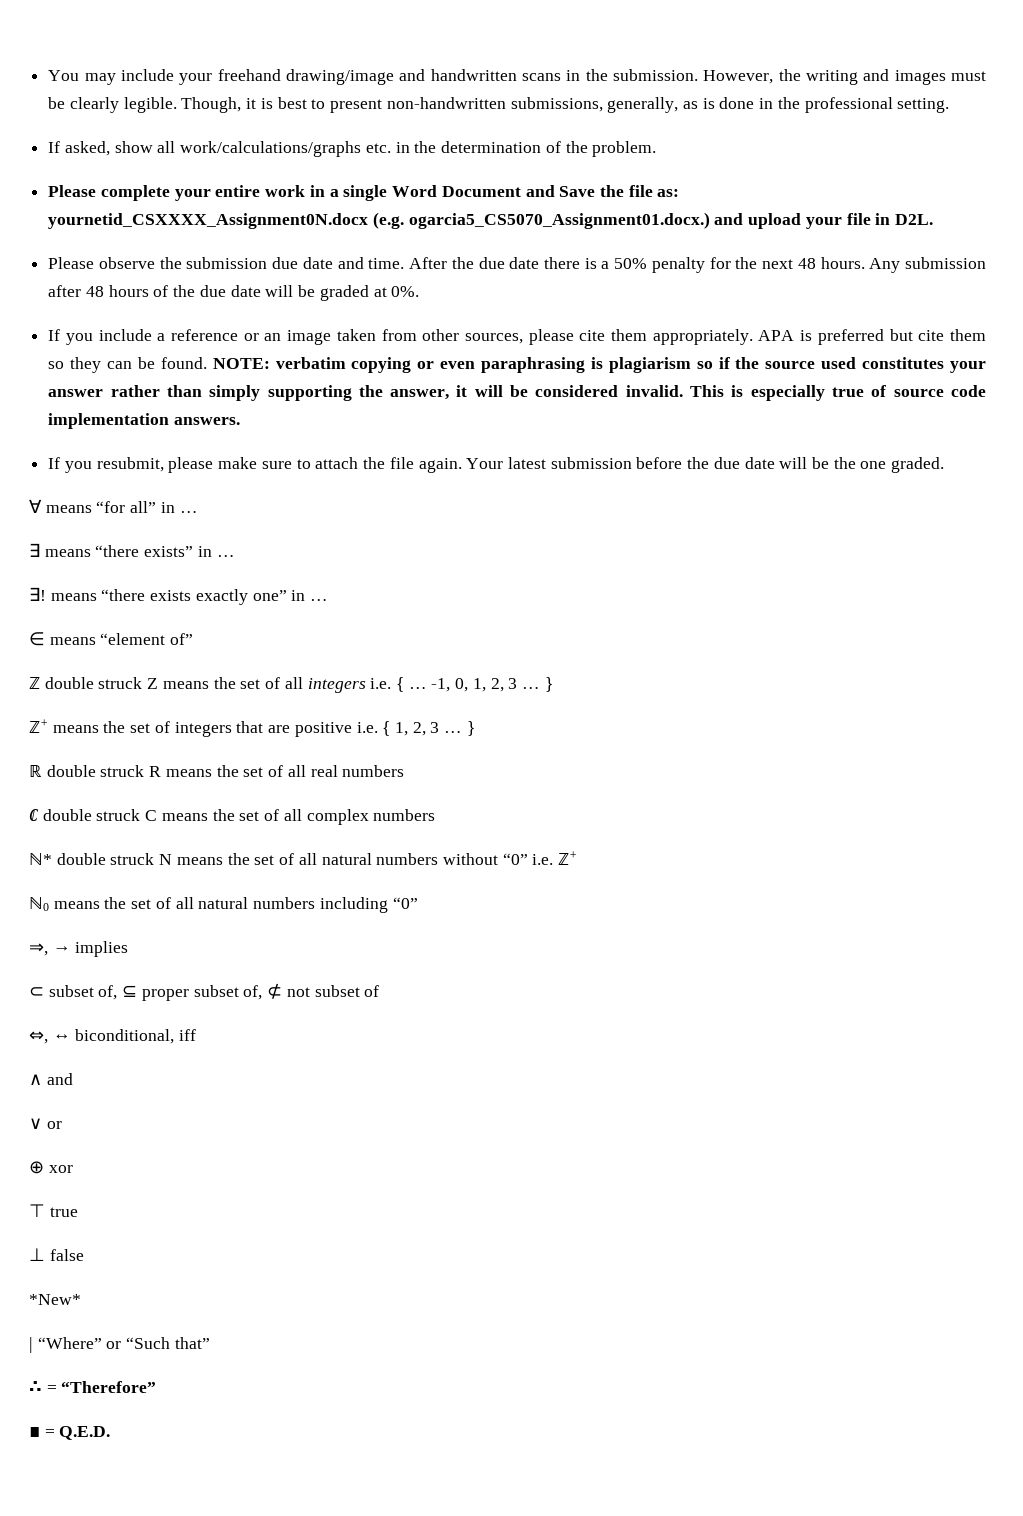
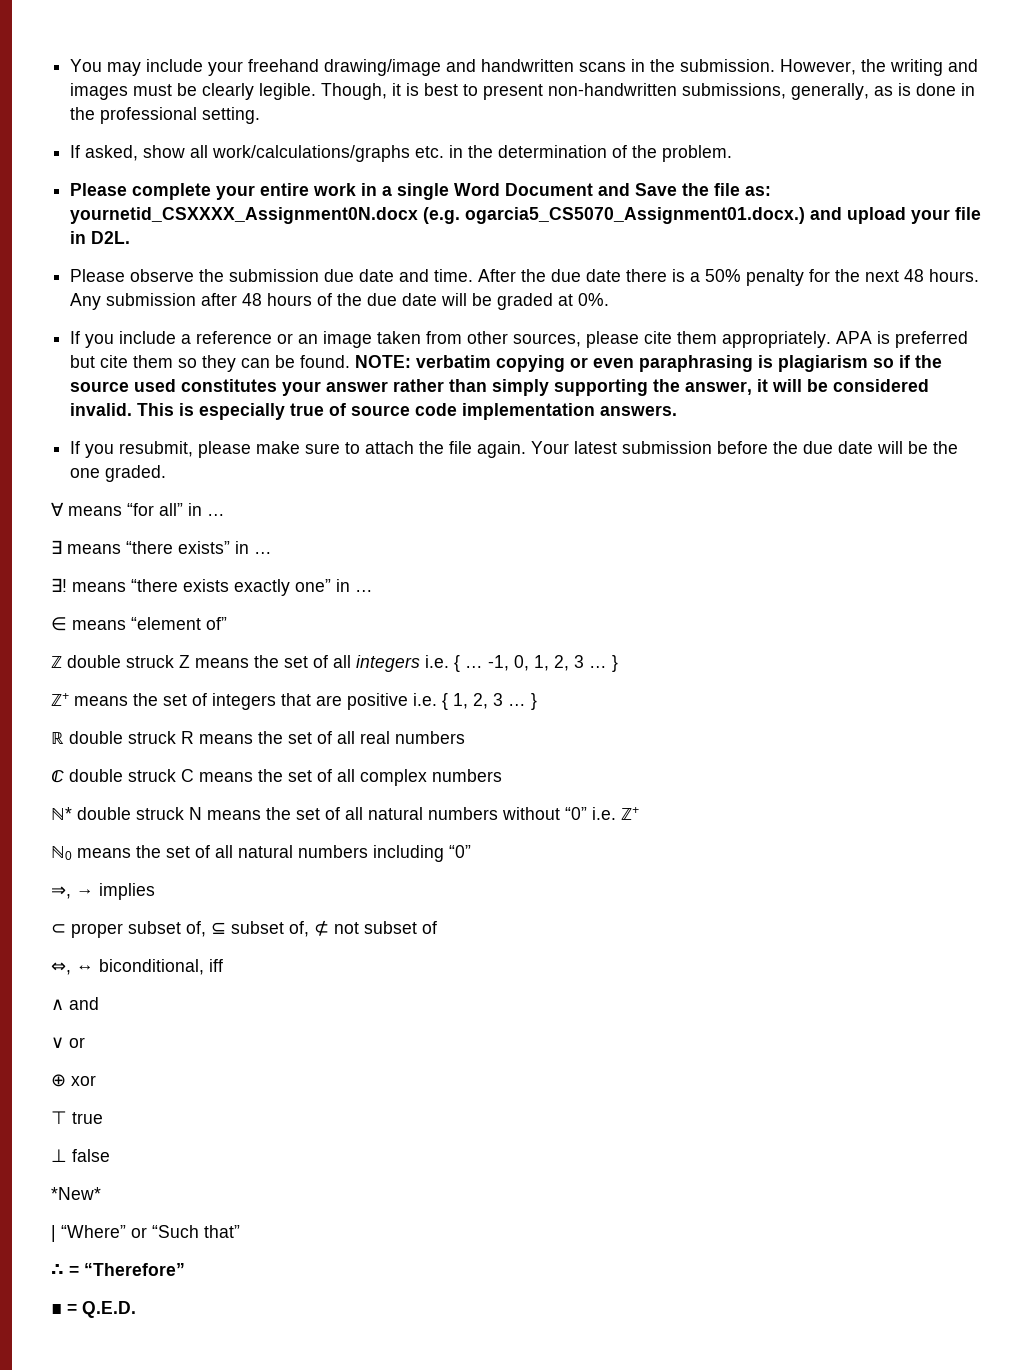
- ⊂ subset of, ⊆ proper subset of, ⊄ not subset of
+ ⊂ proper subset of, ⊆ subset of, ⊄ not subset of

